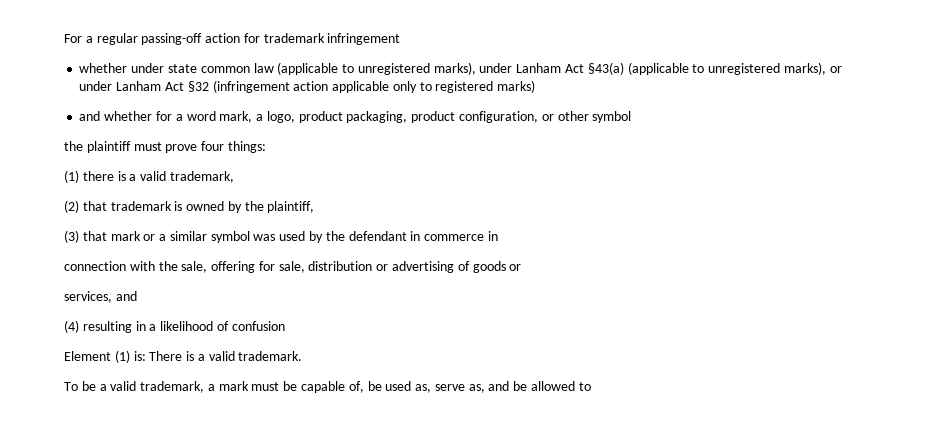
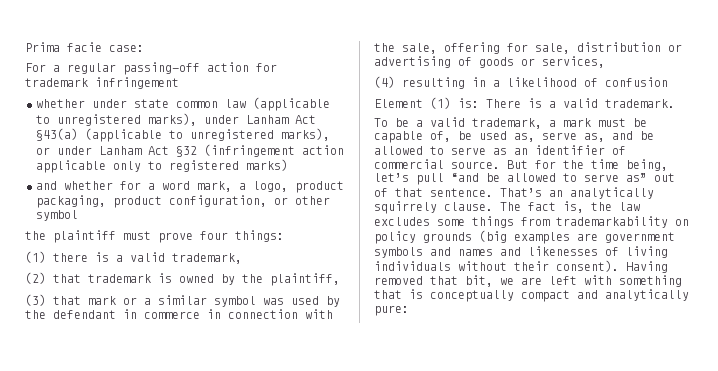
+ Prima facie case:
- (3) that mark or a similar symbol was used by the defendant in commerce in
- connection with the sale, offering for sale, distribution or advertising of goods or
- services, and
+ (3) that mark or a similar symbol was used by the defendant in commerce in connection with the sale, offering for sale, distribution or advertising of goods or services,
- To be a valid trademark, a mark must be capable of, be used as, serve as, and be allowed to
+ To be a valid trademark, a mark must be capable of, be used as, serve as, and be allowed to serve as an identifier of commercial source. But for the time being, let’s pull “and be allowed to serve as” out of that sentence. That’s an analytically squirrely clause. The fact is, the law excludes some things from trademarkability on policy grounds (big examples are government symbols and names and likenesses of living individuals without their consent). Having removed that bit, we are left with something that is conceptually compact and analytically pure:

